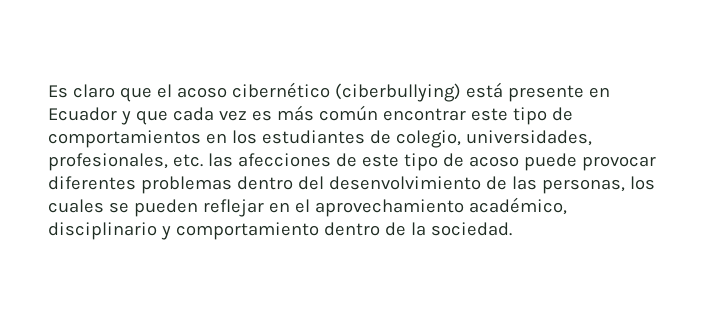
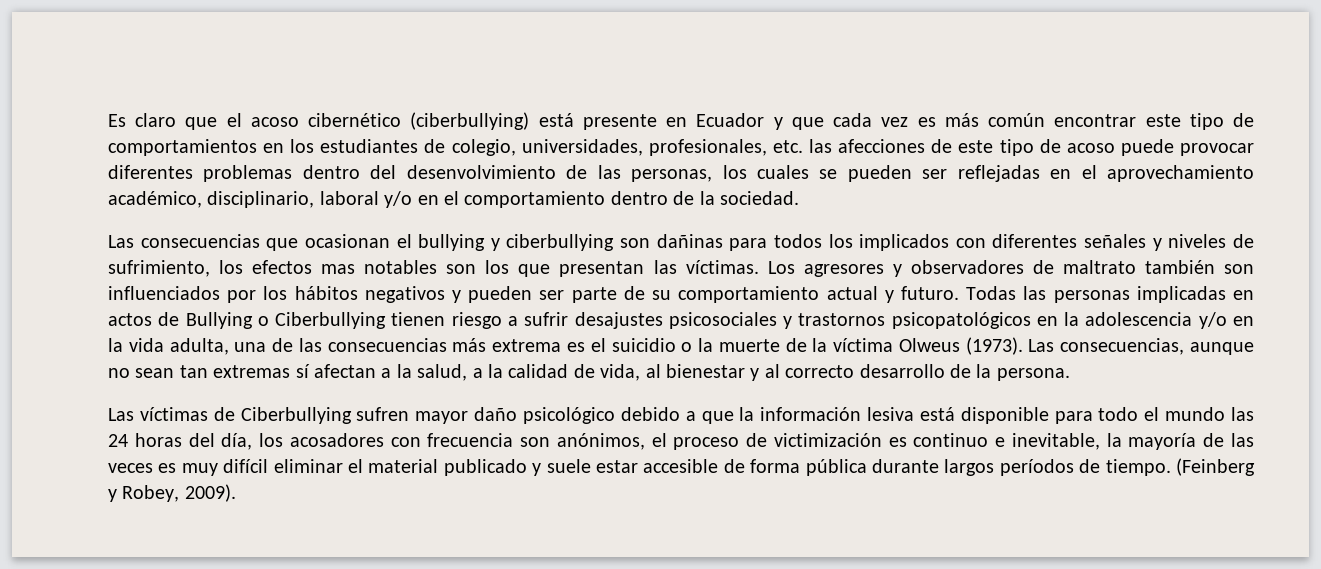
- Es claro que el acoso cibernético (ciberbullying) está presente en Ecuador y que cada vez es más común encontrar este tipo de comportamientos en los estudiantes de colegio, universidades, profesionales, etc. las afecciones de este tipo de acoso puede provocar diferentes problemas dentro del desenvolvimiento de las personas, los cuales se pueden reflejar en el aprovechamiento académico, disciplinario y comportamiento dentro de la sociedad.
+ Es claro que el acoso cibernético (ciberbullying) está presente en Ecuador y que cada vez es más común encontrar este tipo de comportamientos en los estudiantes de colegio, universidades, profesionales, etc. las afecciones de este tipo de acoso puede provocar diferentes problemas dentro del desenvolvimiento de las personas, los cuales se pueden ser reflejadas en el aprovechamiento académico, disciplinario, laboral y/o en el comportamiento dentro de la sociedad.
+ Las consecuencias que ocasionan el bullying y ciberbullying son dañinas para todos los implicados con diferentes señales y niveles de sufrimiento, los efectos mas notables son los que presentan las víctimas. Los agresores y observadores de maltrato también son influenciados por los hábitos negativos y pueden ser parte de su comportamiento actual y futuro. Todas las personas implicadas en actos de Bullying o Ciberbullying tienen riesgo a sufrir desajustes psicosociales y trastornos psicopatológicos en la adolescencia y/o en la vida adulta, una de las consecuencias más extrema es el suicidio o la muerte de la víctima Olweus (1973). Las consecuencias, aunque no sean tan extremas sí afectan a la salud, a la calidad de vida, al bienestar y al correcto desarrollo de la persona.
+ Las víctimas de Ciberbullying sufren mayor daño psicológico debido a que la información lesiva está disponible para todo el mundo las 24 horas del día, los acosadores con frecuencia son anónimos, el proceso de victimización es continuo e inevitable, la mayoría de las veces es muy difícil eliminar el material publicado y suele estar accesible de forma pública durante largos períodos de tiempo. (Feinberg y Robey, 2009).

